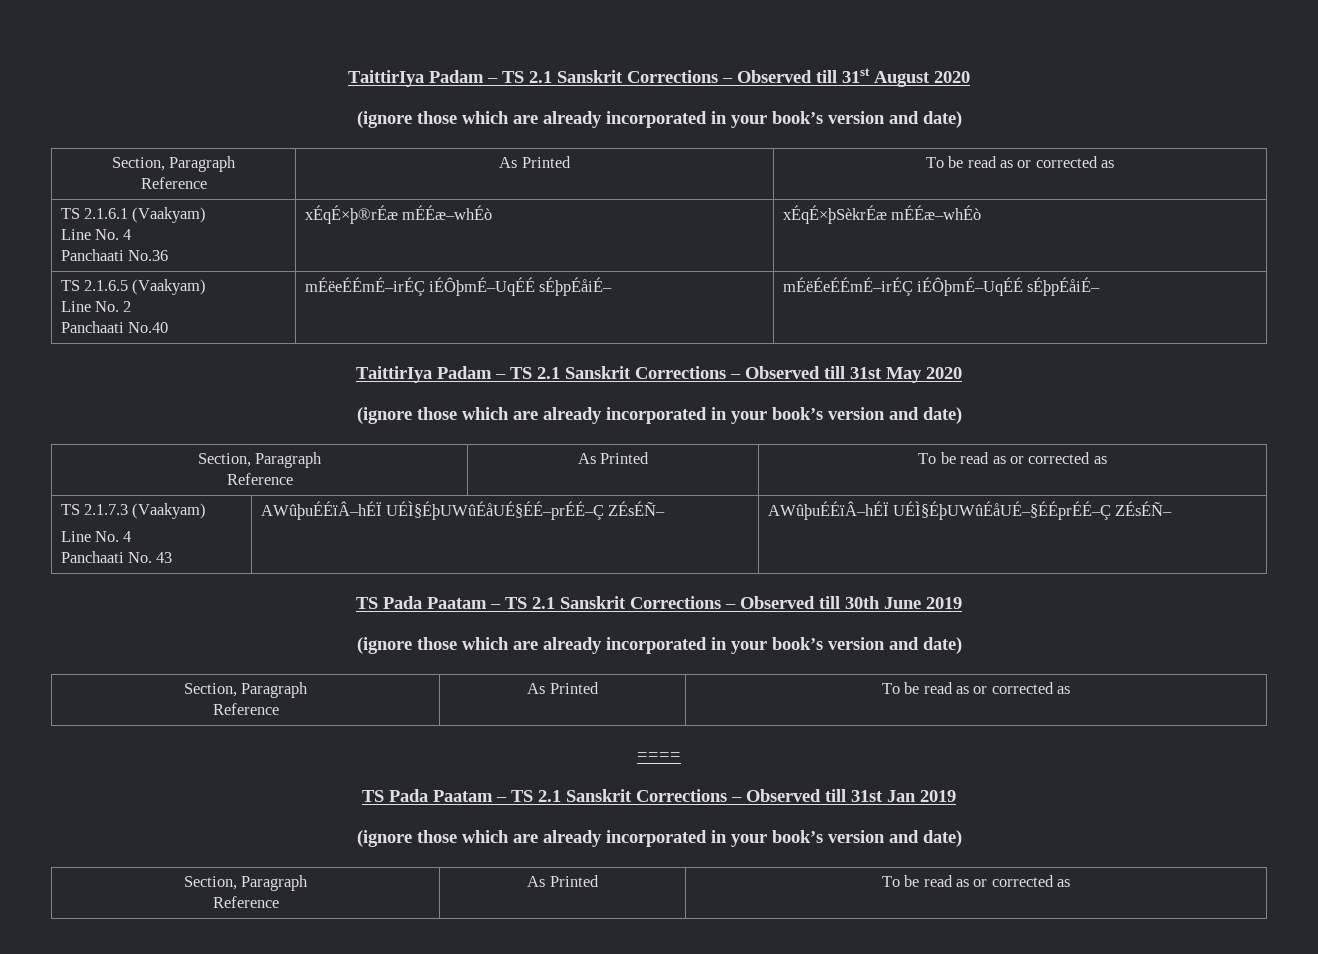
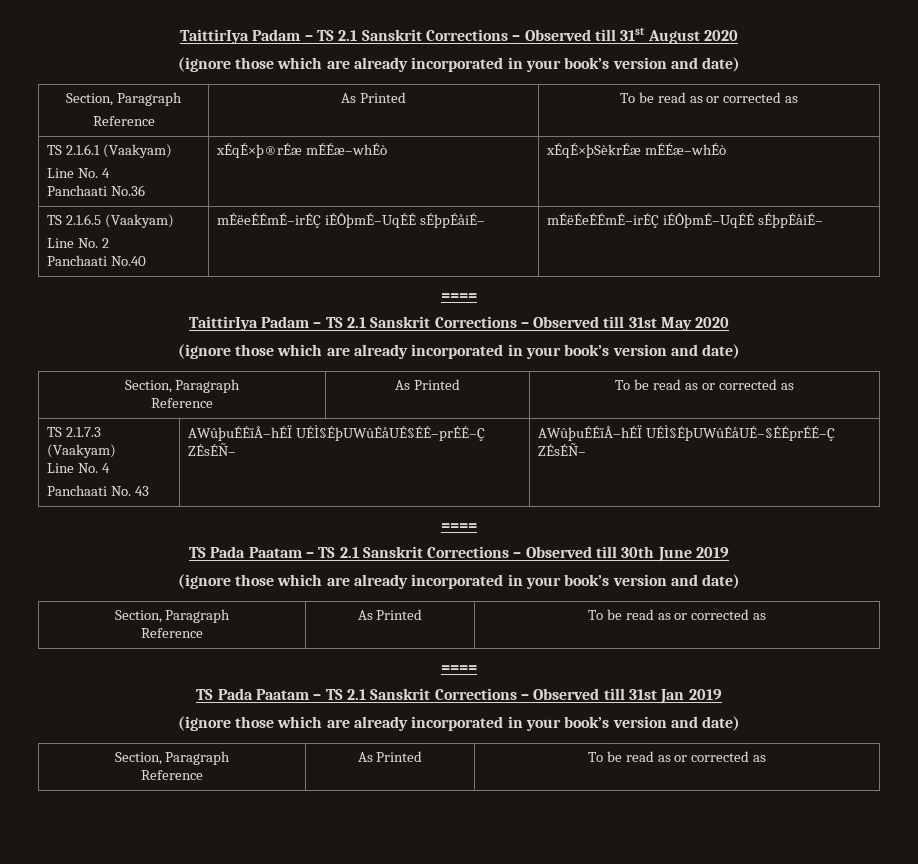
  TS 2.1.6.5 (Vaakyam)
  Line No. 2
  Panchaati No.40 | mÉëeÉÉmÉ–irÉÇ iÉÔþmÉ–UqÉÉ sÉþpÉåiÉ– | mÉëÉeÉÉmÉ–irÉÇ iÉÔþmÉ–UqÉÉ sÉþpÉåiÉ–
+ ====
  TS 2.1.7.3 (Vaakyam)
  Line No. 4
  Panchaati No. 43 | AWûþuÉÉïÂ–hÉÏ UÉÌ§ÉþUWûÉåUÉ§ÉÉ–prÉÉ–Ç ZÉsÉÑ– | AWûþuÉÉïÂ–hÉÏ UÉÌ§ÉþUWûÉåUÉ–§ÉÉprÉÉ–Ç ZÉsÉÑ–
+ ====

